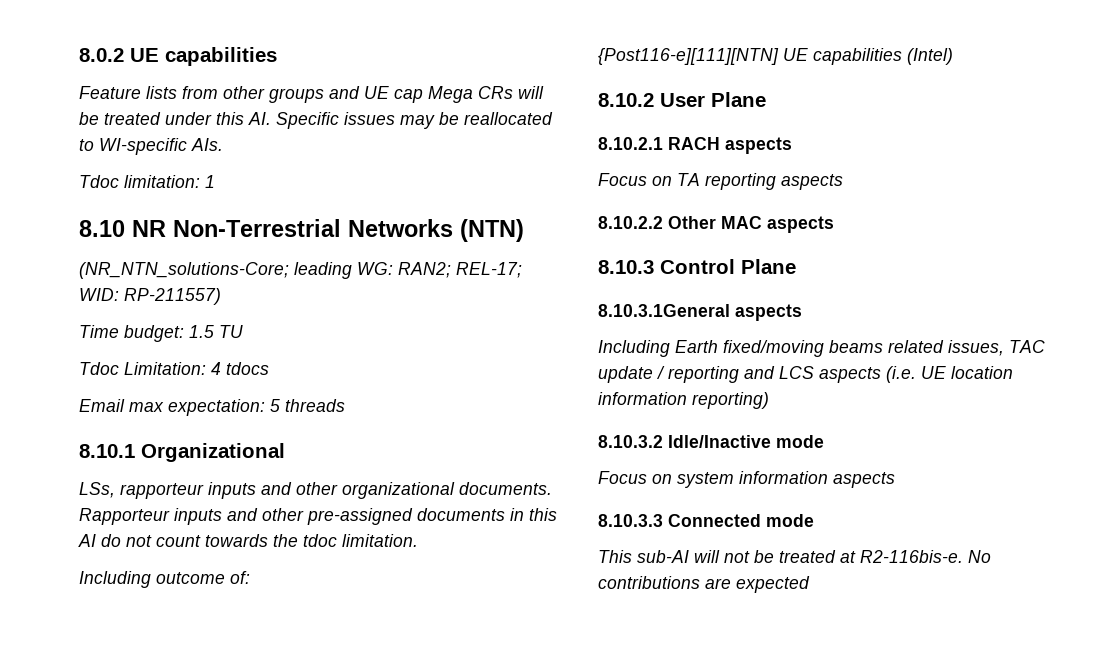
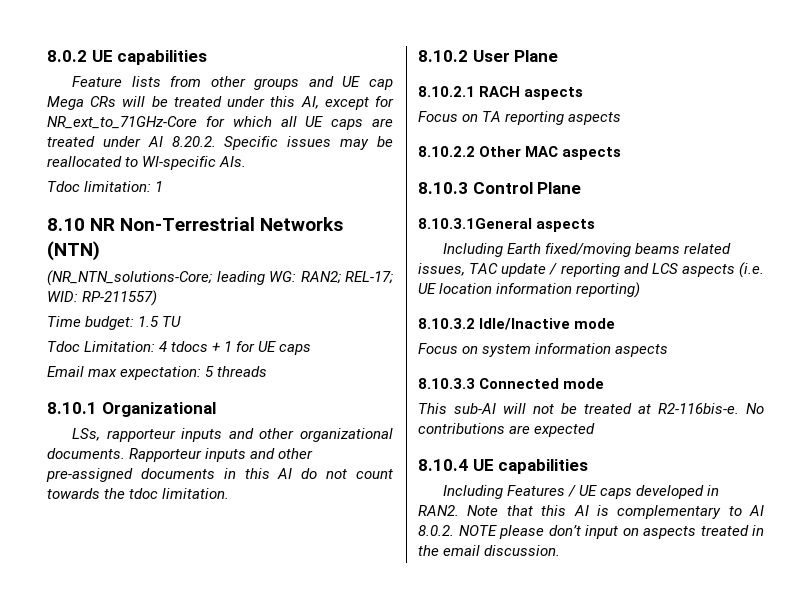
- Feature lists from other groups and UE cap Mega CRs will be treated under this AI. Specific issues may be reallocated to WI-specific AIs.
+ Feature lists from other groups and UE cap Mega CRs will be treated under this AI, except for NR_ext_to_71GHz-Core for which all UE caps are treated under AI 8.20.2. Specific issues may be reallocated to WI-specific AIs.
- Tdoc Limitation: 4 tdocs
+ Tdoc Limitation: 4 tdocs + 1 for UE caps
- Including outcome of:
- {Post116-e][111][NTN] UE capabilities (Intel)
+ 8.10.4 UE capabilities
+ Including Features / UE caps developed in RAN2. Note that this AI is complementary to AI 8.0.2. NOTE please don’t input on aspects treated in the email discussion.

